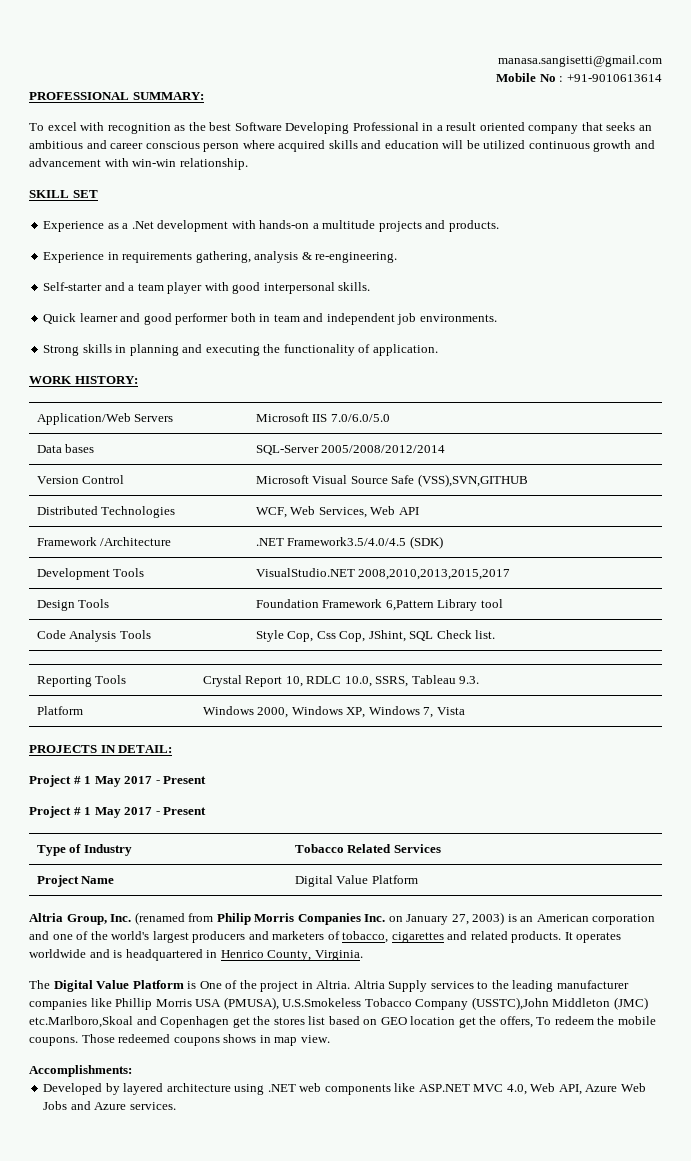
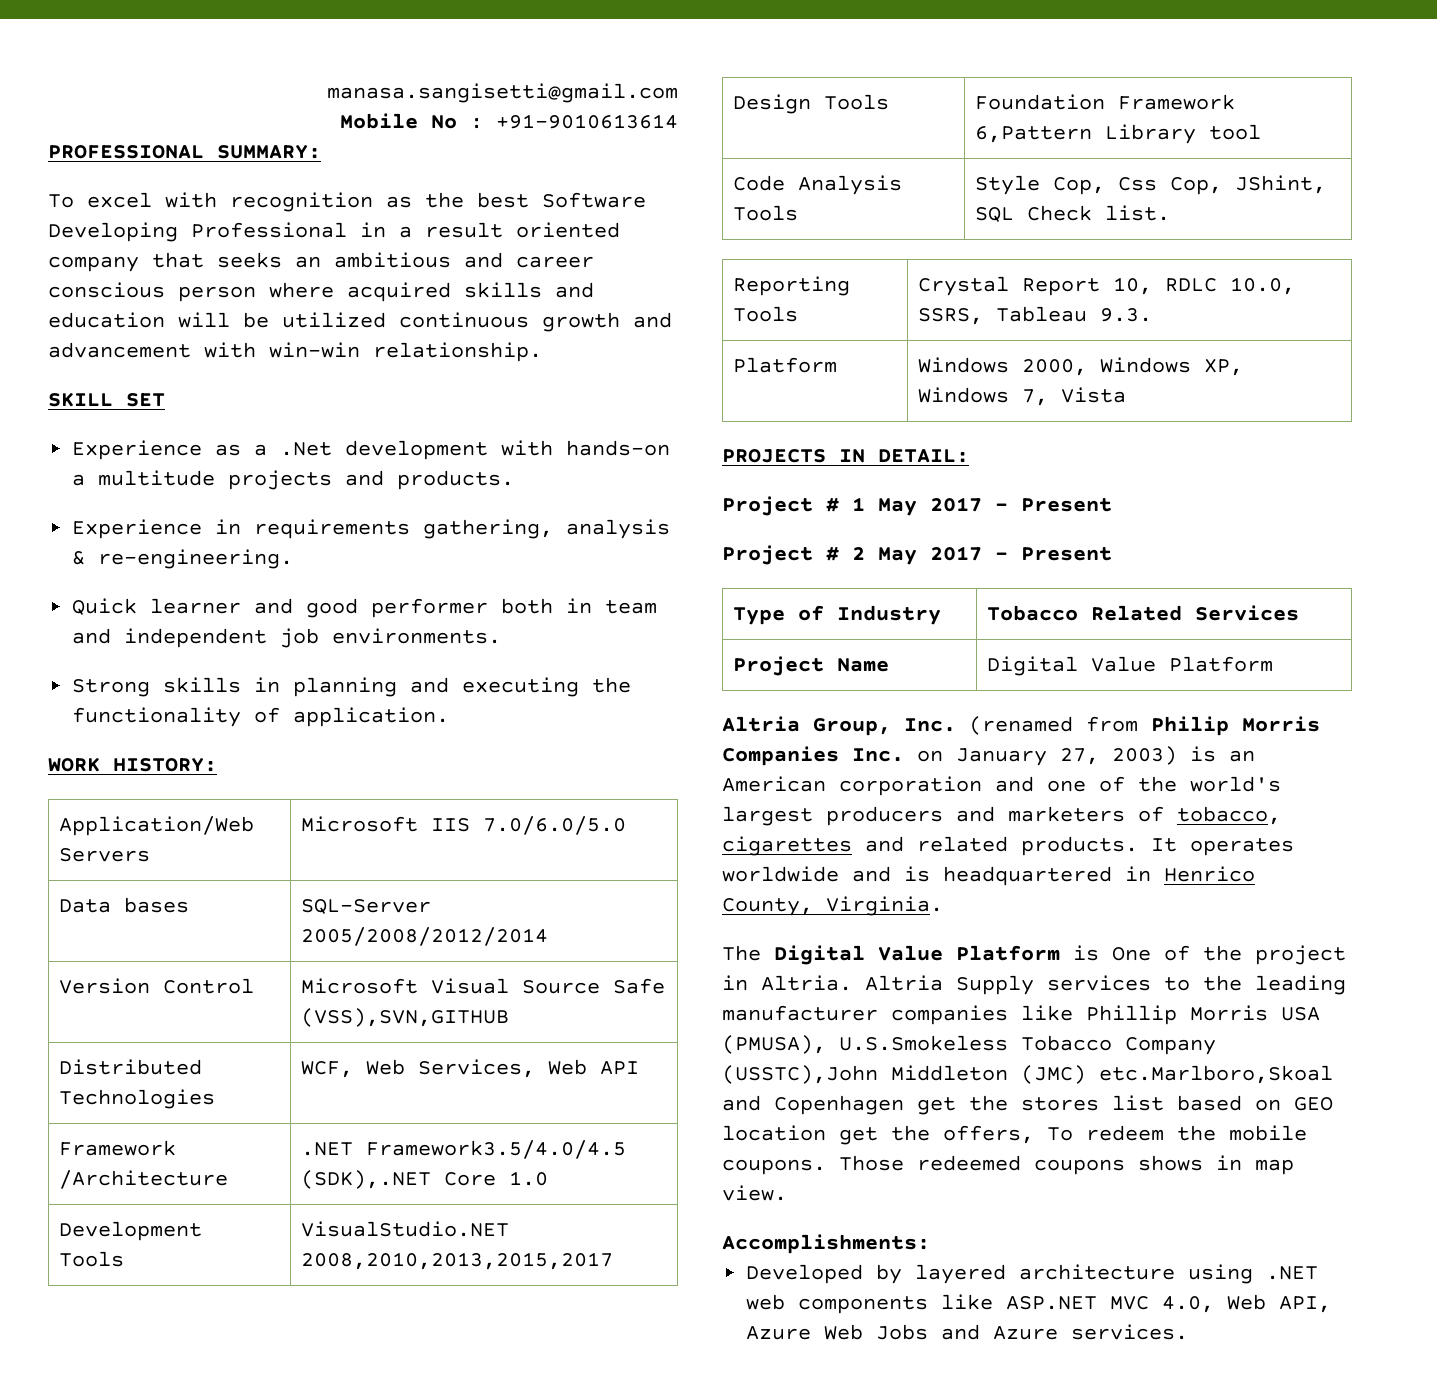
- Self-starter and a team player with good interpersonal skills.
- Framework /Architecture | .NET Framework3.5/4.0/4.5 (SDK)
+ Framework /Architecture | .NET Framework3.5/4.0/4.5 (SDK),.NET Core 1.0
  PROJECTS IN DETAIL:
  Project # 1 May 2017 - Present
- Project # 1 May 2017 - Present
+ Project # 2 May 2017 - Present

